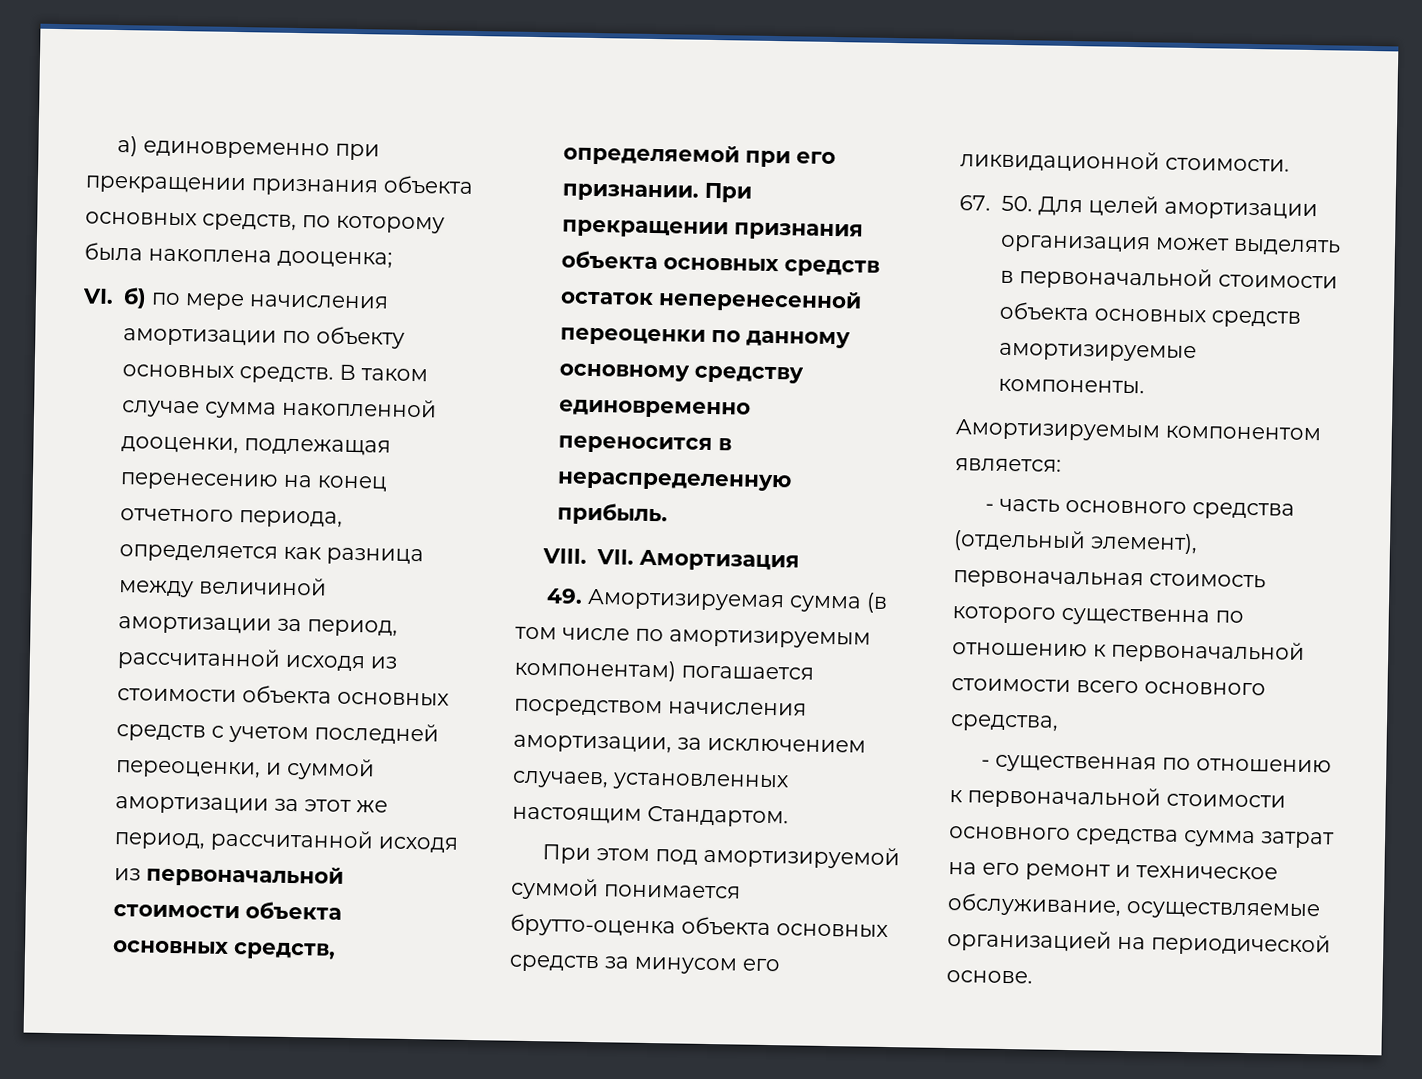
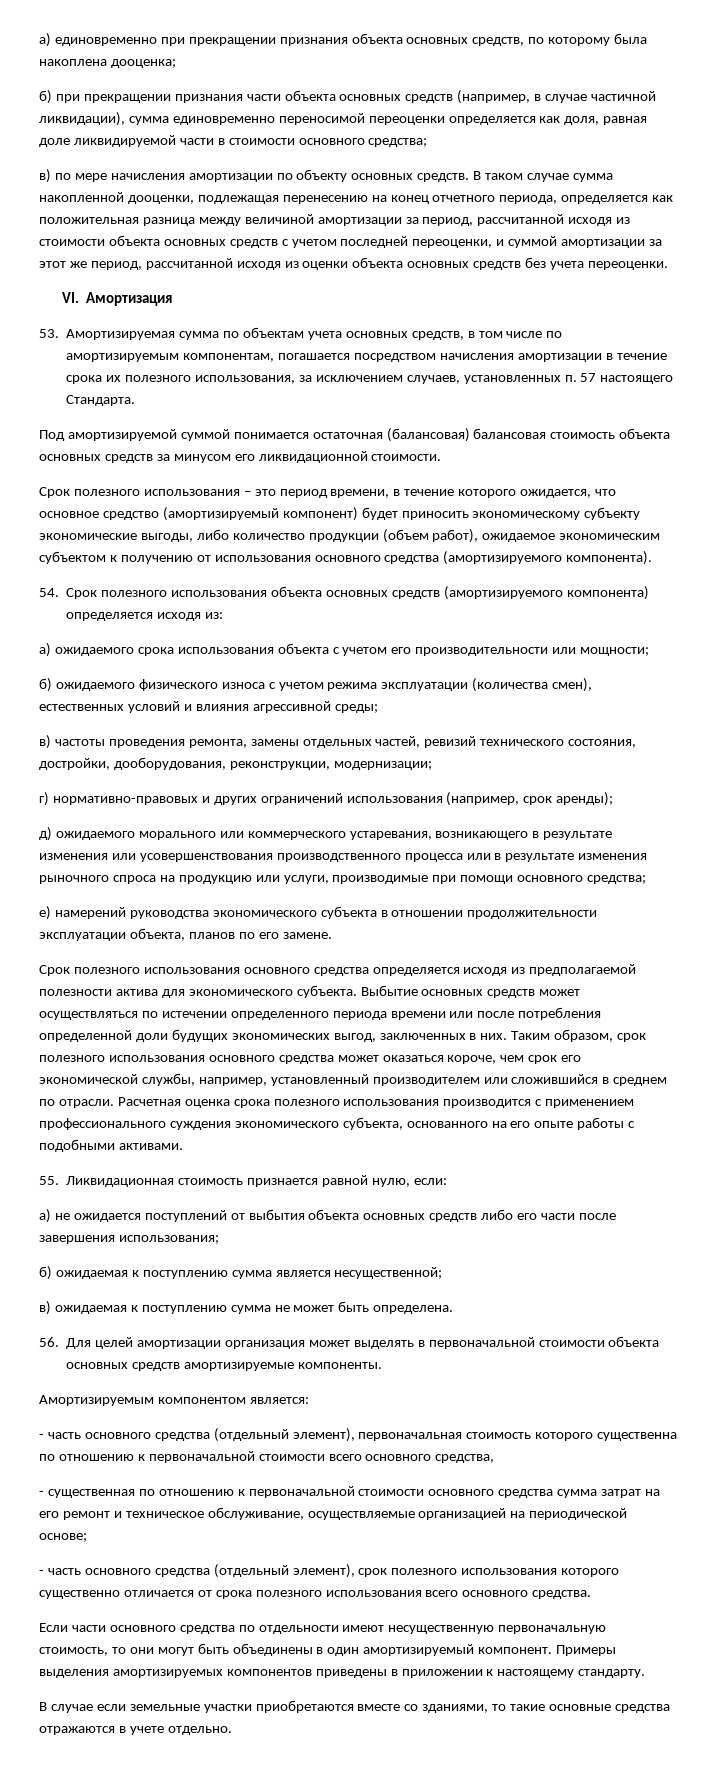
- VI. б) по мере начисления амортизации по объекту основных средств.
+ б) при прекращении признания части объекта основных средств (например, в случае частичной ликвидации), сумма единовременно переносимой переоценки определяется как доля, равная доле ликвидируемой части в стоимости основного средства;
+ в) по мере начисления амортизации по объекту основных средств.
- В таком случае сумма накопленной дооценки, подлежащая перенесению на конец отчетного периода, определяется как разница между величиной амортизации за период, рассчитанной исходя из стоимости объекта основных средств с учетом последней переоценки, и суммой амортизации за этот же период, рассчитанной исходя из первоначальной стоимости объекта основных средств, определяемой при его признании. При прекращении признания объекта основных средств остаток неперенесенной переоценки по данному основному средству единовременно переносится в нераспределенную прибыль.
- VIII. VII. Амортизация
+ В таком случае сумма накопленной дооценки, подлежащая перенесению на конец отчетного периода, определяется как положительная разница между величиной амортизации за период, рассчитанной исходя из стоимости объекта основных средств с учетом последней переоценки, и суммой амортизации за этот же период, рассчитанной исходя из оценки объекта основных средств без учета переоценки.
+ VI. Амортизация
- 49. Амортизируемая сумма (в том числе по амортизируемым компонентам) погашается посредством начисления амортизации, за исключением случаев, установленных настоящим Стандартом.
- При этом под амортизируемой суммой понимается брутто-оценка объекта основных средств за минусом его ликвидационной стоимости.
+ 53. Амортизируемая сумма по объектам учета основных средств, в том числе по амортизируемым компонентам, погашается посредством начисления амортизации в течение срока их полезного использования, за исключением случаев, установленных п. 57 настоящего Стандарта.
+ Под амортизируемой суммой понимается остаточная (балансовая) балансовая стоимость объекта основных средств за минусом его ликвидационной стоимости.
- 67. 50. Для целей амортизации организация может выделять в первоначальной стоимости объекта основных средств амортизируемые компоненты.
+ Срок полезного использования – это период времени, в течение которого ожидается, что основное средство (амортизируемый компонент) будет приносить экономическому субъекту экономические выгоды, либо количество продукции (объем работ), ожидаемое экономическим субъектом к получению от использования основного средства (амортизируемого компонента).
+ 54. Срок полезного использования объекта основных средств (амортизируемого компонента) определяется исходя из:
+ а) ожидаемого срока использования объекта с учетом его производительности или мощности;
+ б) ожидаемого физического износа с учетом режима эксплуатации (количества смен), естественных условий и влияния агрессивной среды;
+ в) частоты проведения ремонта, замены отдельных частей, ревизий технического состояния, достройки, дооборудования, реконструкции, модернизации;
+ г) нормативно-правовых и других ограничений использования (например, срок аренды);
+ д) ожидаемого морального или коммерческого устаревания, возникающего в результате изменения или усовершенствования производственного процесса или в результате изменения рыночного спроса на продукцию или услуги, производимые при помощи основного средства;
+ е) намерений руководства экономического субъекта в отношении продолжительности эксплуатации объекта, планов по его замене.
+ Срок полезного использования основного средства определяется исходя из предполагаемой полезности актива для экономического субъекта. Выбытие основных средств может осуществляться по истечении определенного периода времени или после потребления определенной доли будущих экономических выгод, заключенных в них. Таким образом, срок полезного использования основного средства может оказаться короче, чем срок его экономической службы, например, установленный производителем или сложившийся в среднем по отрасли. Расчетная оценка срока полезного использования производится с применением профессионального суждения экономического субъекта, основанного на его опыте работы с подобными активами.
+ 55. Ликвидационная стоимость признается равной нулю, если:
+ а) не ожидается поступлений от выбытия объекта основных средств либо его части после завершения использования;
+ б) ожидаемая к поступлению сумма является несущественной;
+ в) ожидаемая к поступлению сумма не может быть определена.
+ 56. Для целей амортизации организация может выделять в первоначальной стоимости объекта основных средств амортизируемые компоненты.
- - существенная по отношению к первоначальной стоимости основного средства сумма затрат на его ремонт и техническое обслуживание, осуществляемые организацией на периодической основе.
+ - существенная по отношению к первоначальной стоимости основного средства сумма затрат на его ремонт и техническое обслуживание, осуществляемые организацией на периодической основе;
+ - часть основного средства (отдельный элемент), срок полезного использования которого существенно отличается от срока полезного использования всего основного средства.
+ Если части основного средства по отдельности имеют несущественную первоначальную стоимость, то они могут быть объединены в один амортизируемый компонент. Примеры выделения амортизируемых компонентов приведены в приложении к настоящему стандарту.
+ В случае если земельные участки приобретаются вместе со зданиями, то такие основные средства отражаются в учете отдельно.

